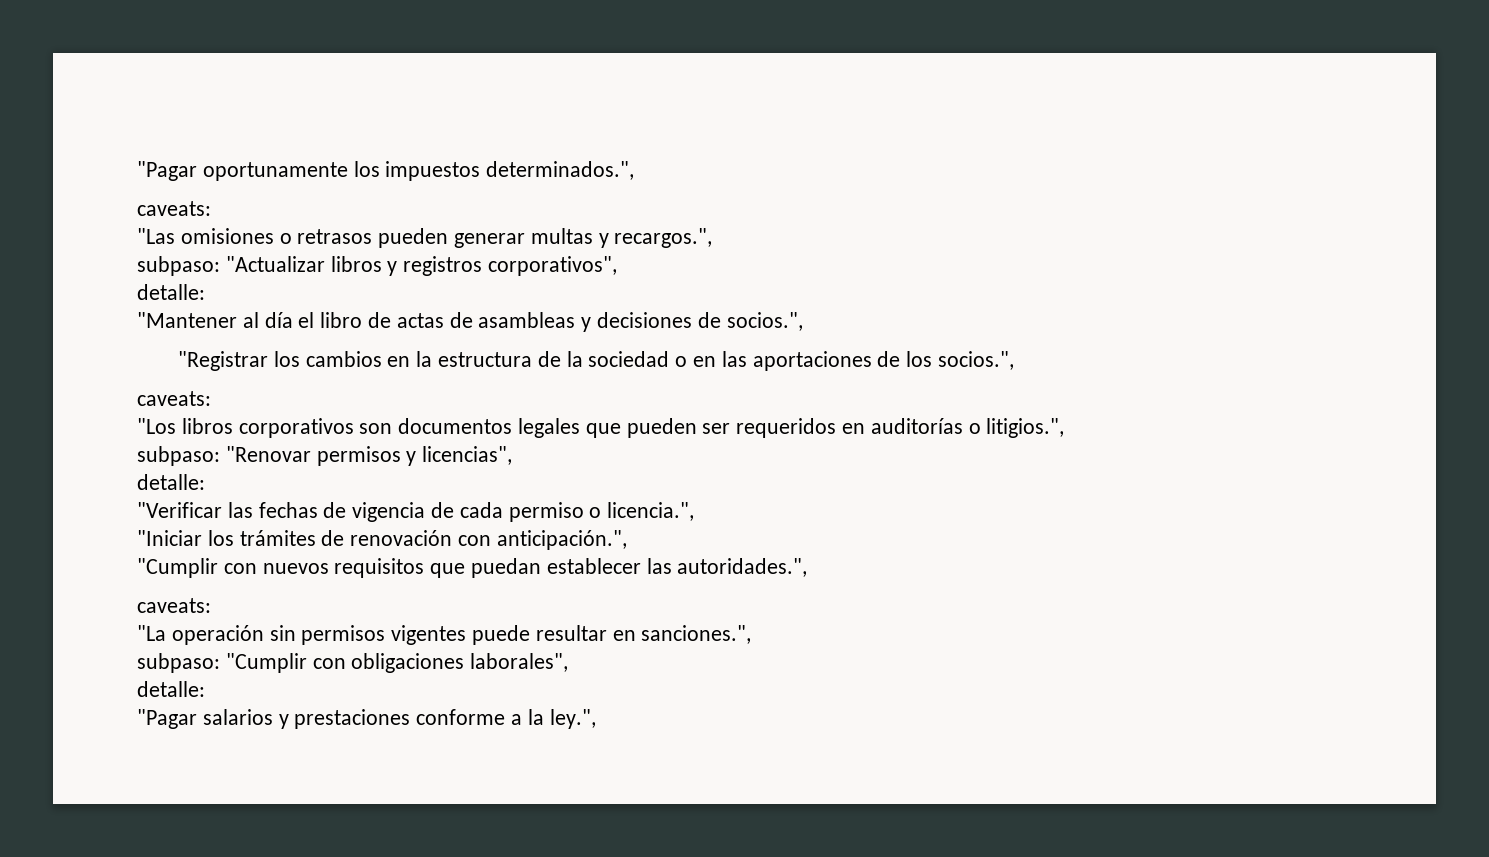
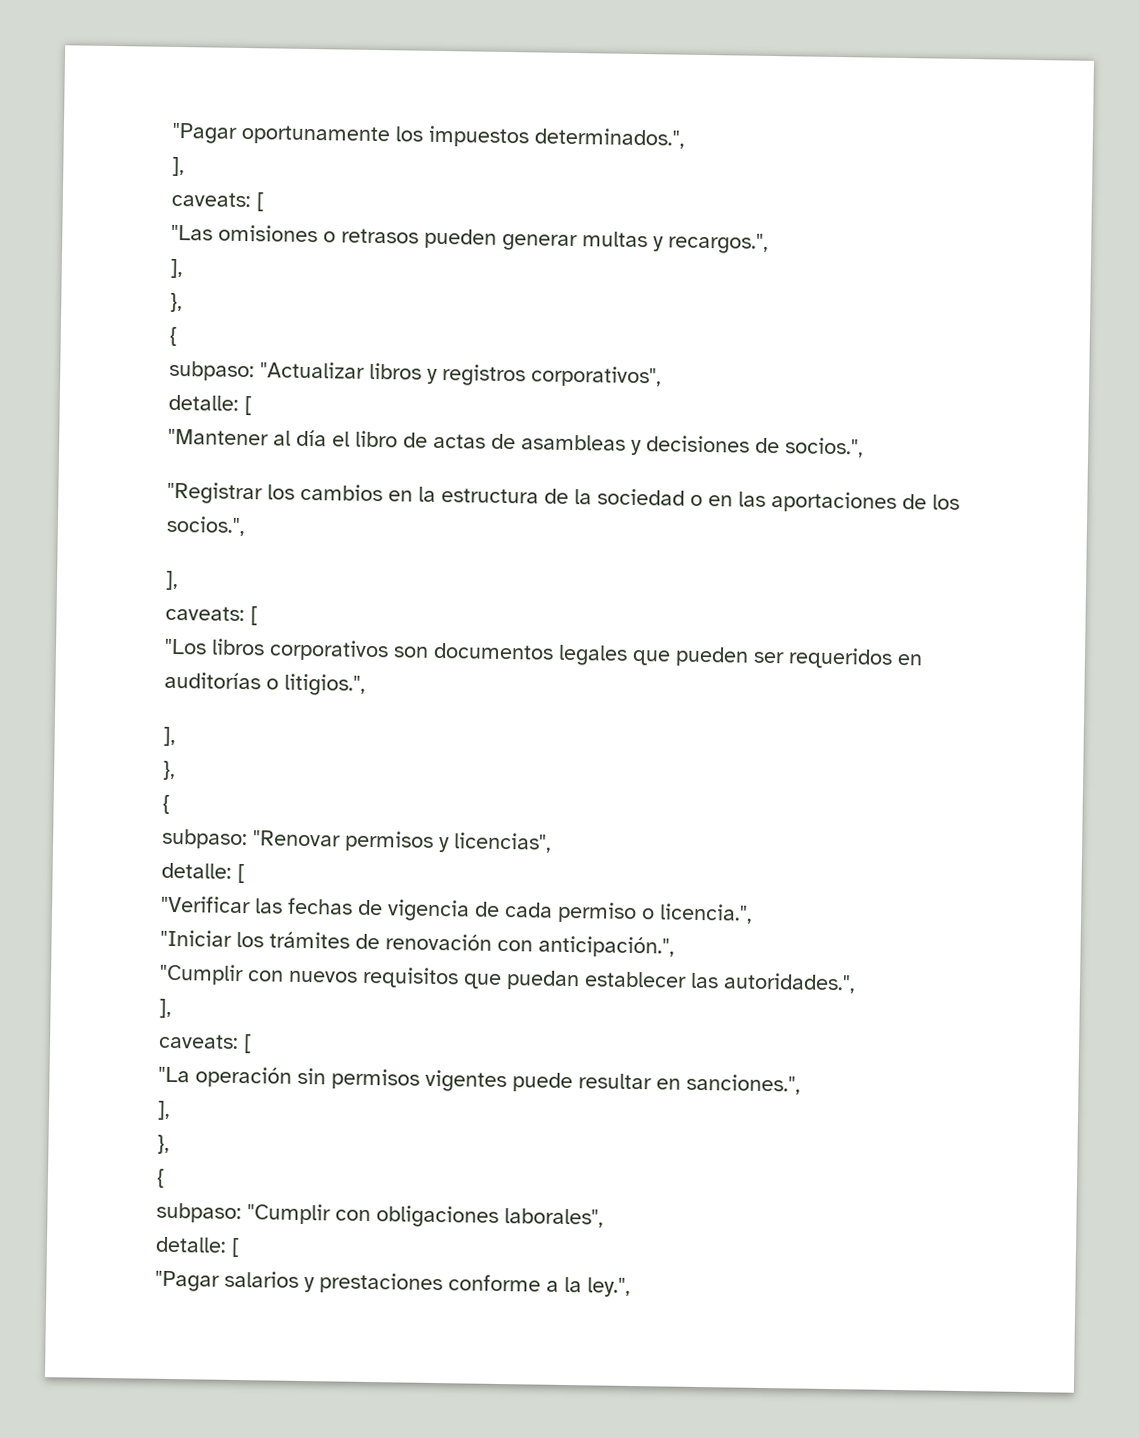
  "Pagar oportunamente los impuestos determinados.",
- caveats:
+ ],
+ caveats: [
  "Las omisiones o retrasos pueden generar multas y recargos.",
+ ],
+ },
+ {
  subpaso: "Actualizar libros y registros corporativos",
- detalle:
+ detalle: [
  "Registrar los cambios en la estructura de la sociedad o en las aportaciones de los socios.",
- caveats:
+ ],
+ caveats: [
  "Los libros corporativos son documentos legales que pueden ser requeridos en auditorías o litigios.",
+ ],
+ },
+ {
  subpaso: "Renovar permisos y licencias",
- detalle:
+ detalle: [
  "Cumplir con nuevos requisitos que puedan establecer las autoridades.",
- caveats:
+ ],
+ caveats: [
  "La operación sin permisos vigentes puede resultar en sanciones.",
+ ],
+ },
+ {
  subpaso: "Cumplir con obligaciones laborales",
- detalle:
+ detalle: [

